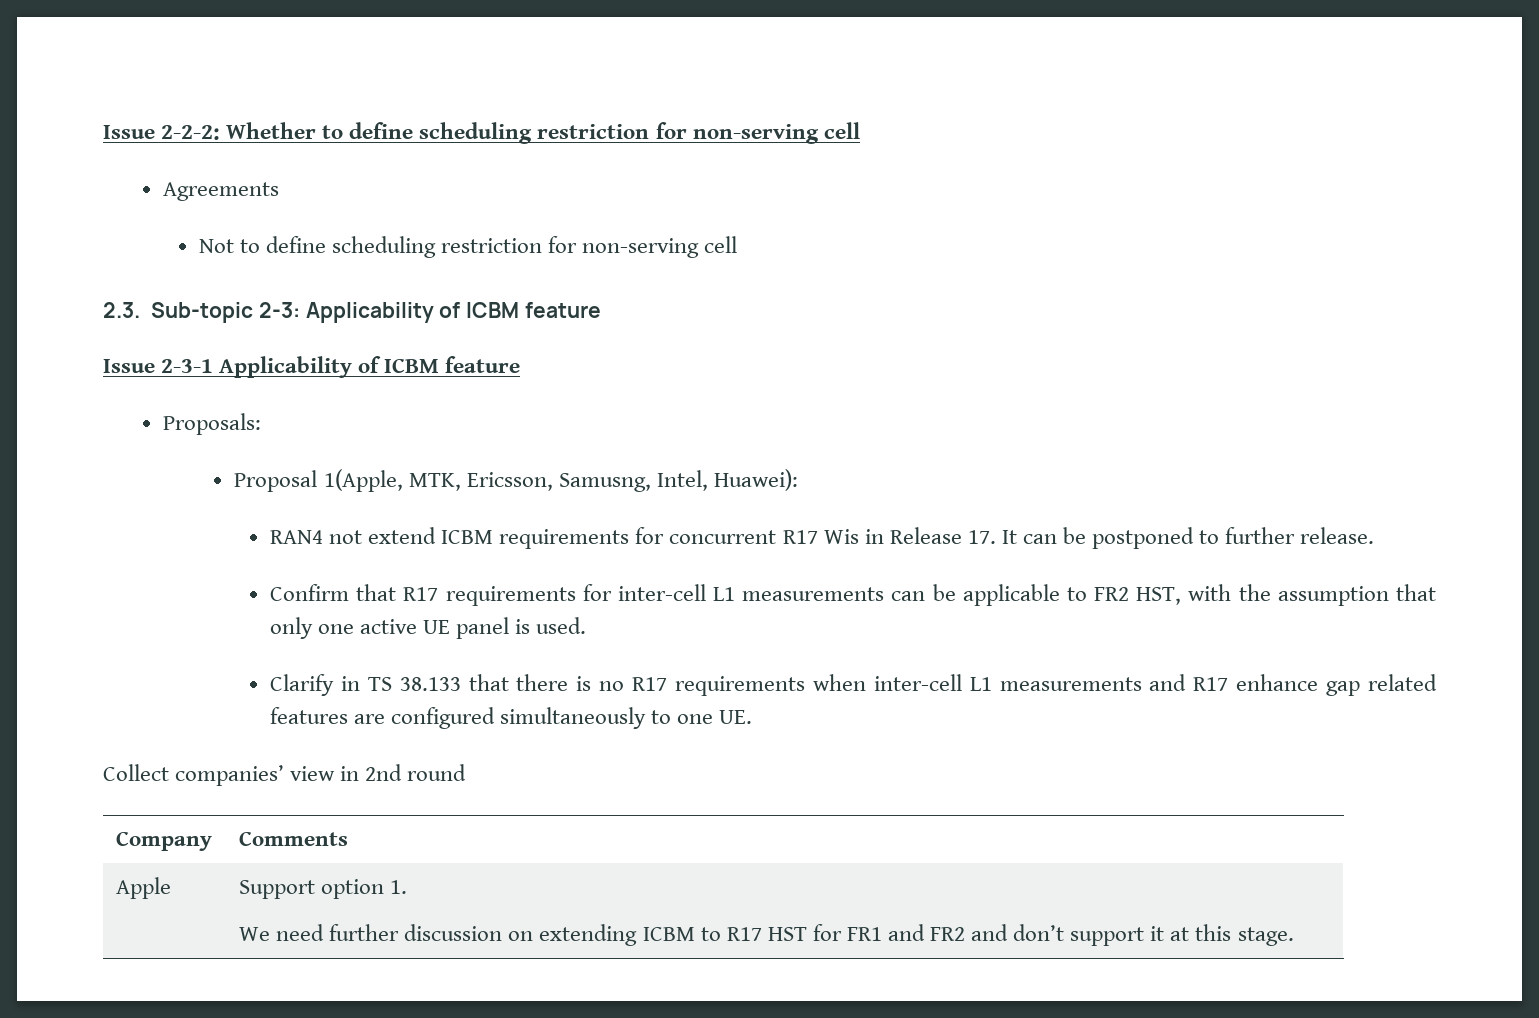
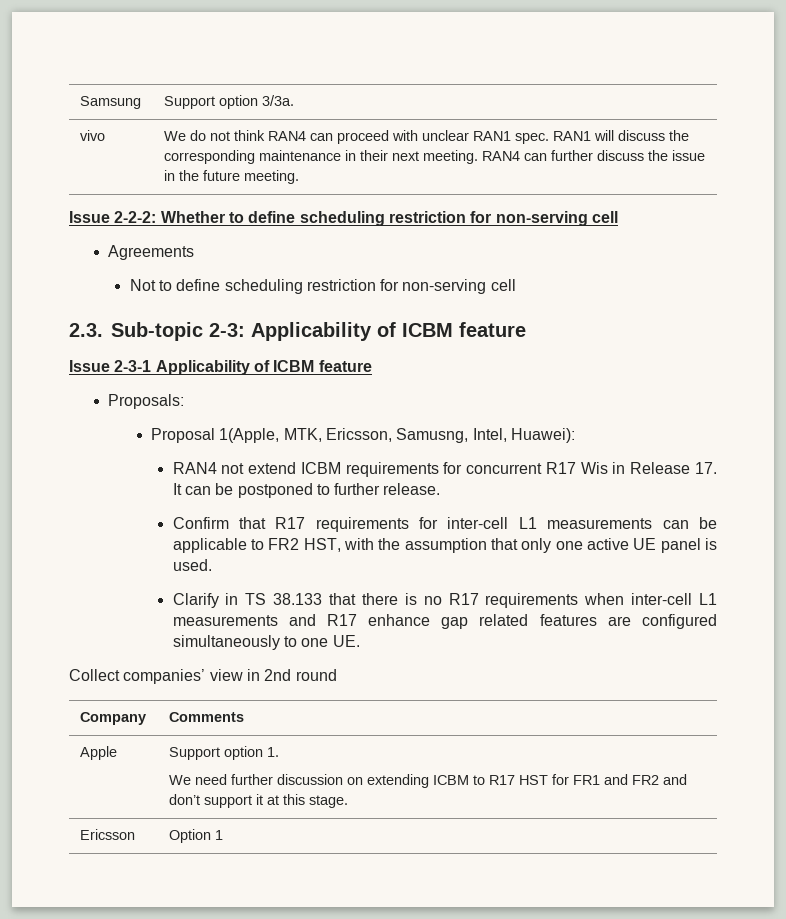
+ Samsung | Support option 3/3a.
+ vivo | We do not think RAN4 can proceed with unclear RAN1 spec. RAN1 will discuss the corresponding maintenance in their next meeting. RAN4 can further discuss the issue in the future meeting.
+ Ericsson | Option 1

